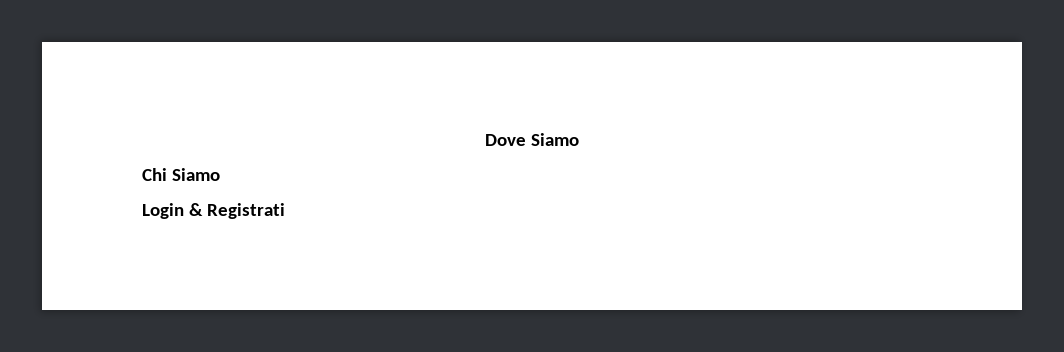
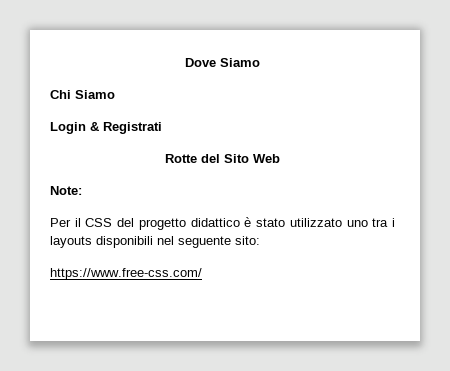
+ Rotte del Sito Web
+ Note:
+ Per il CSS del progetto didattico è stato utilizzato uno tra i layouts disponibili nel seguente sito:
+ https://www.free-css.com/

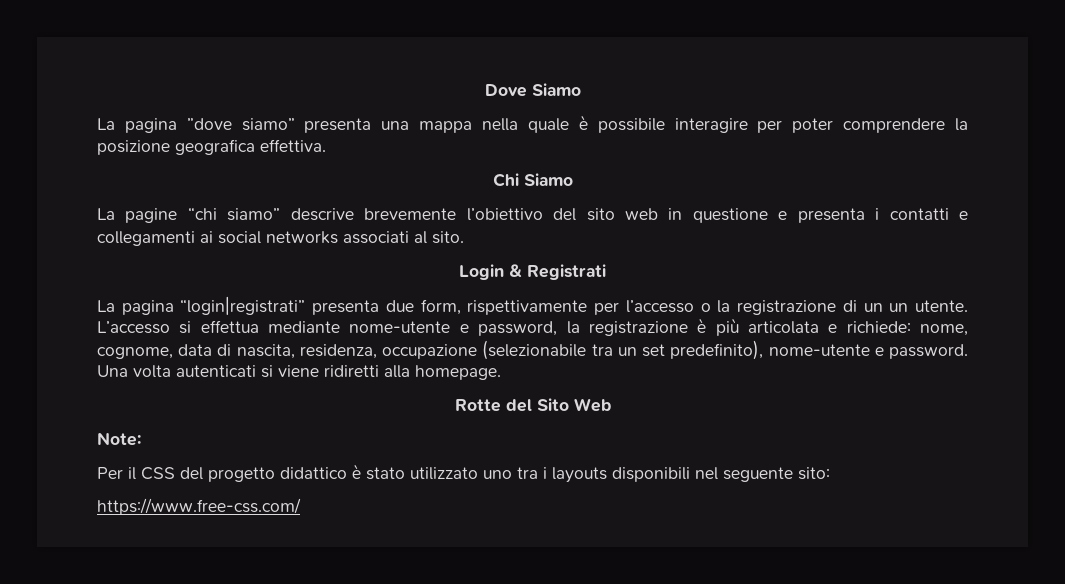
+ La pagina ”dove siamo” presenta una mappa nella quale è possibile interagire per poter comprendere la posizione geografica effettiva.
  Chi Siamo
+ La pagine “chi siamo” descrive brevemente l’obiettivo del sito web in questione e presenta i contatti e collegamenti ai social networks associati al sito.
  Login & Registrati
+ La pagina “login|registrati” presenta due form, rispettivamente per l’accesso o la registrazione di un un utente. L’accesso si effettua mediante nome-utente e password, la registrazione è più articolata e richiede: nome, cognome, data di nascita, residenza, occupazione (selezionabile tra un set predefinito), nome-utente e password. Una volta autenticati si viene ridiretti alla homepage.

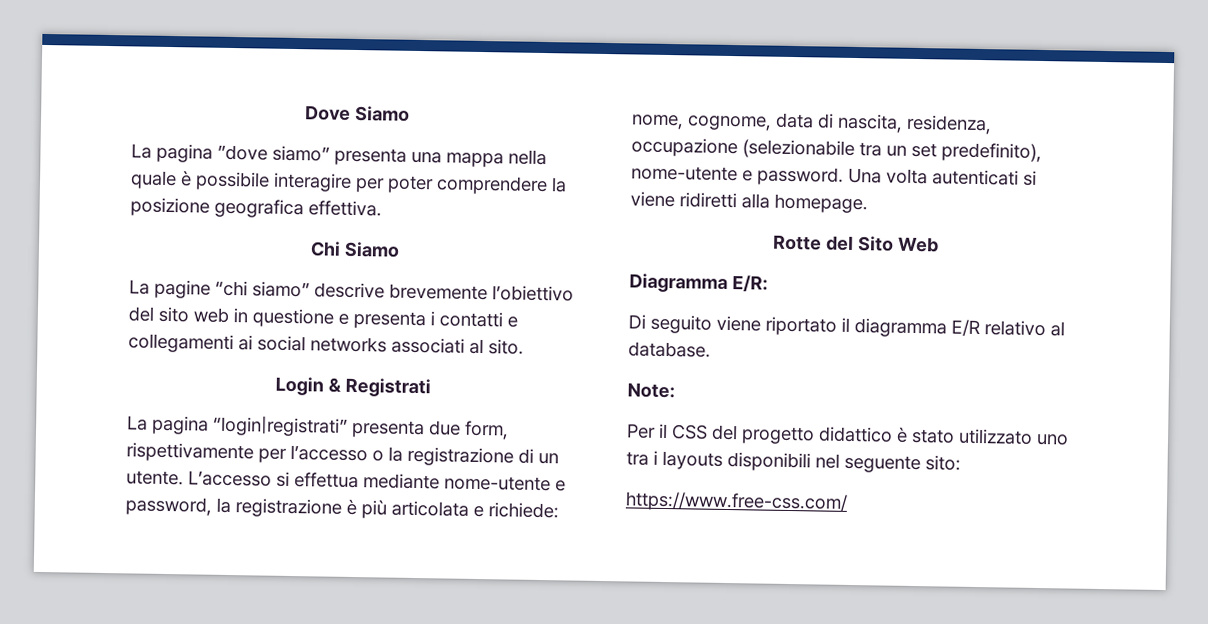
- La pagina “login|registrati” presenta due form, rispettivamente per l’accesso o la registrazione di un un utente.
+ La pagina “login|registrati” presenta due form, rispettivamente per l’accesso o la registrazione di un utente.
+ Diagramma E/R:
+ Di seguito viene riportato il diagramma E/R relativo al database.

